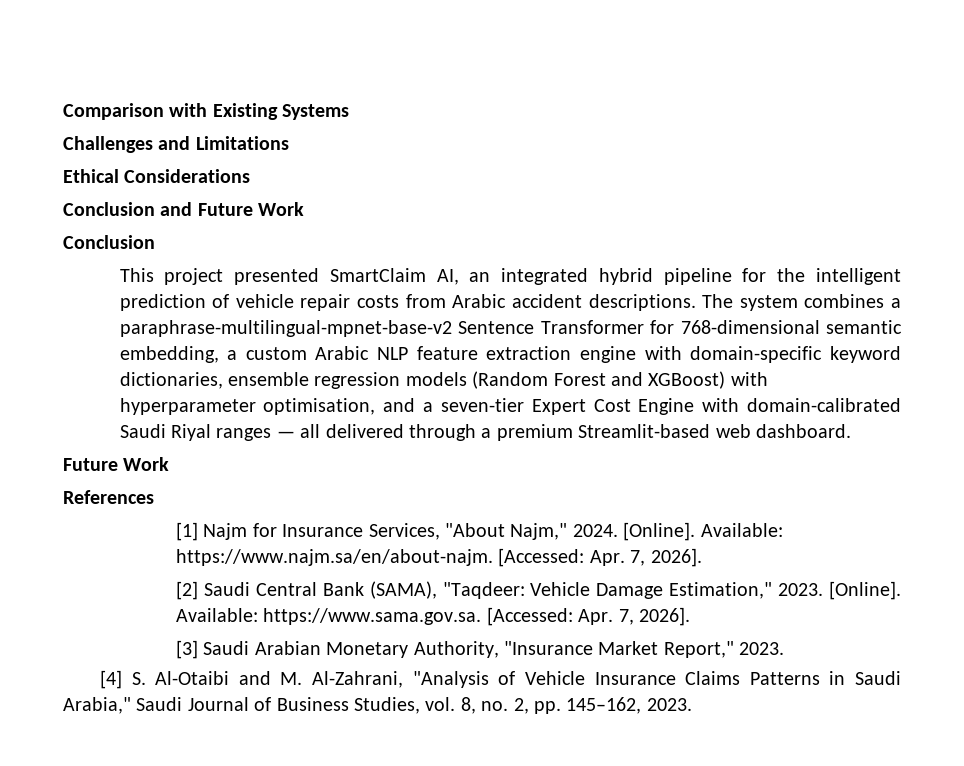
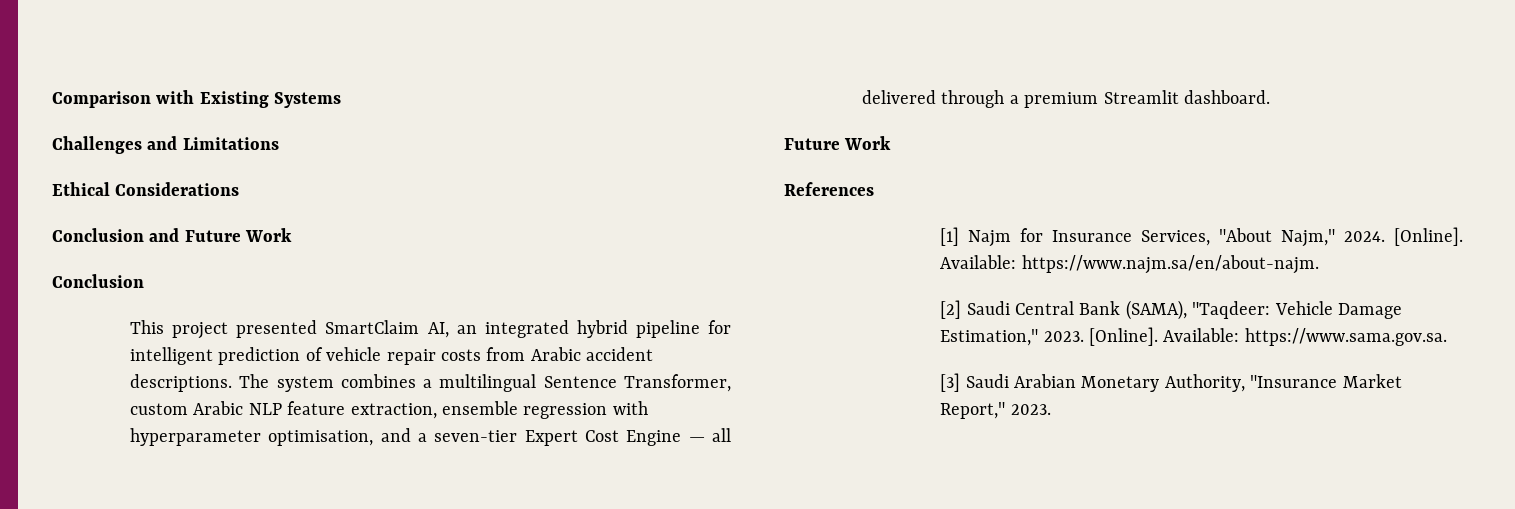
- This project presented SmartClaim AI, an integrated hybrid pipeline for the intelligent prediction of vehicle repair costs from Arabic accident descriptions.
+ This project presented SmartClaim AI, an integrated hybrid pipeline for intelligent prediction of vehicle repair costs from Arabic accident descriptions.
- The system combines a paraphrase-multilingual-mpnet-base-v2 Sentence Transformer for 768-dimensional semantic embedding, a custom Arabic NLP feature extraction engine with domain-specific keyword dictionaries, ensemble regression models (Random Forest and XGBoost) with hyperparameter optimisation, and a seven-tier Expert Cost Engine with domain-calibrated Saudi Riyal ranges — all delivered through a premium Streamlit-based web dashboard.
+ The system combines a multilingual Sentence Transformer, custom Arabic NLP feature extraction, ensemble regression with hyperparameter optimisation, and a seven-tier Expert Cost Engine — all delivered through a premium Streamlit dashboard.
- Available: https://www.najm.sa/en/about-najm. [Accessed: Apr. 7, 2026].
+ Available: https://www.najm.sa/en/about-najm.
- Available: https://www.sama.gov.sa. [Accessed: Apr. 7, 2026].
+ Available: https://www.sama.gov.sa.
- [4] S. Al-Otaibi and M. Al-Zahrani, "Analysis of Vehicle Insurance Claims Patterns in Saudi Arabia," Saudi Journal of Business Studies, vol. 8, no. 2, pp. 145–162, 2023.

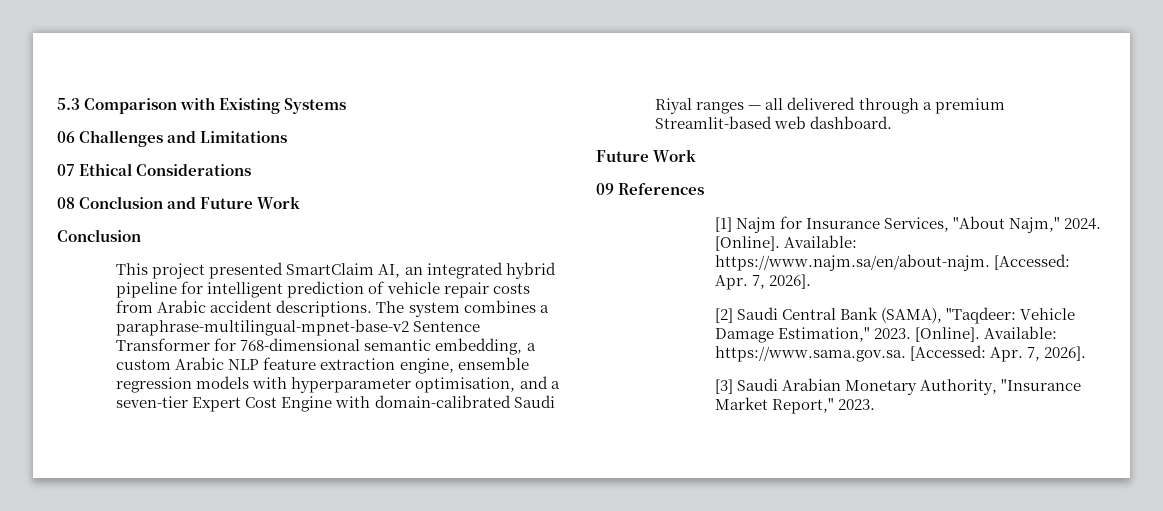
- Comparison with Existing Systems
+ 5.3 Comparison with Existing Systems
- Challenges and Limitations
+ 06 Challenges and Limitations
- Ethical Considerations
+ 07 Ethical Considerations
- Conclusion and Future Work
+ 08 Conclusion and Future Work
- The system combines a multilingual Sentence Transformer, custom Arabic NLP feature extraction, ensemble regression with hyperparameter optimisation, and a seven-tier Expert Cost Engine — all delivered through a premium Streamlit dashboard.
+ The system combines a paraphrase-multilingual-mpnet-base-v2 Sentence Transformer for 768-dimensional semantic embedding, a custom Arabic NLP feature extraction engine, ensemble regression models with hyperparameter optimisation, and a seven-tier Expert Cost Engine with domain-calibrated Saudi Riyal ranges — all delivered through a premium Streamlit-based web dashboard.
- References
+ 09 References
- Available: https://www.najm.sa/en/about-najm.
+ Available: https://www.najm.sa/en/about-najm. [Accessed: Apr. 7, 2026].
- Available: https://www.sama.gov.sa.
+ Available: https://www.sama.gov.sa. [Accessed: Apr. 7, 2026].

